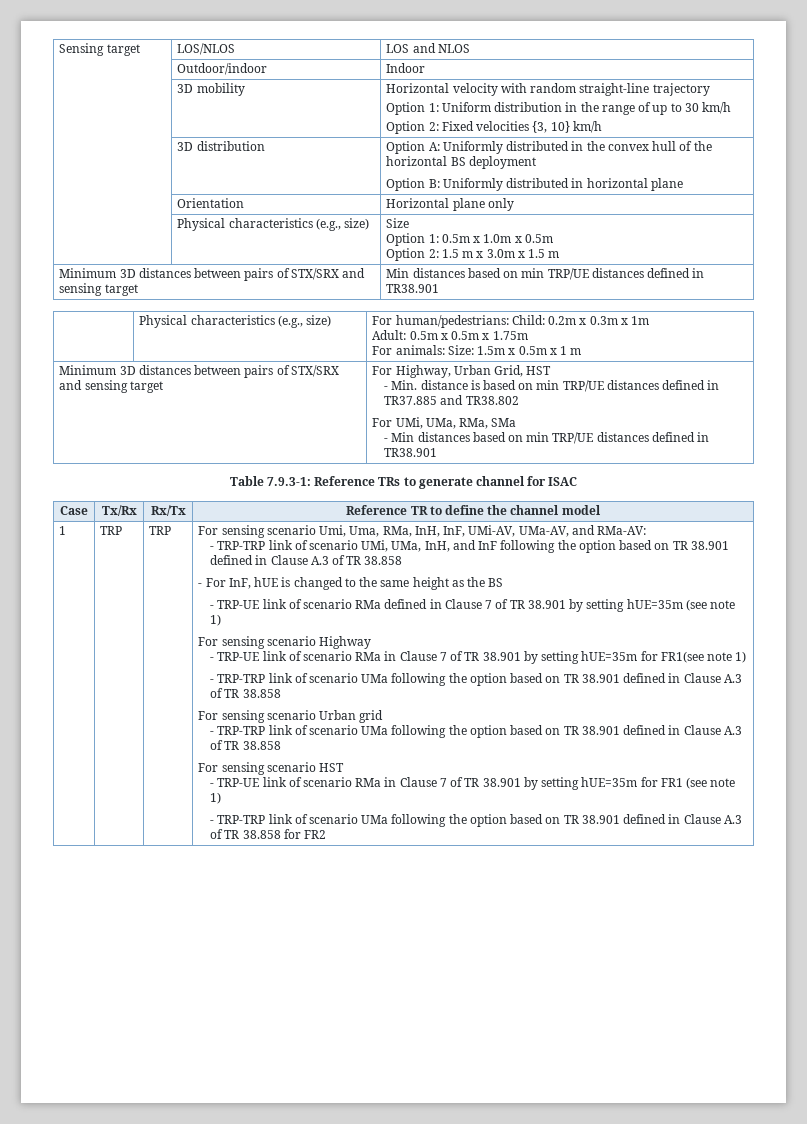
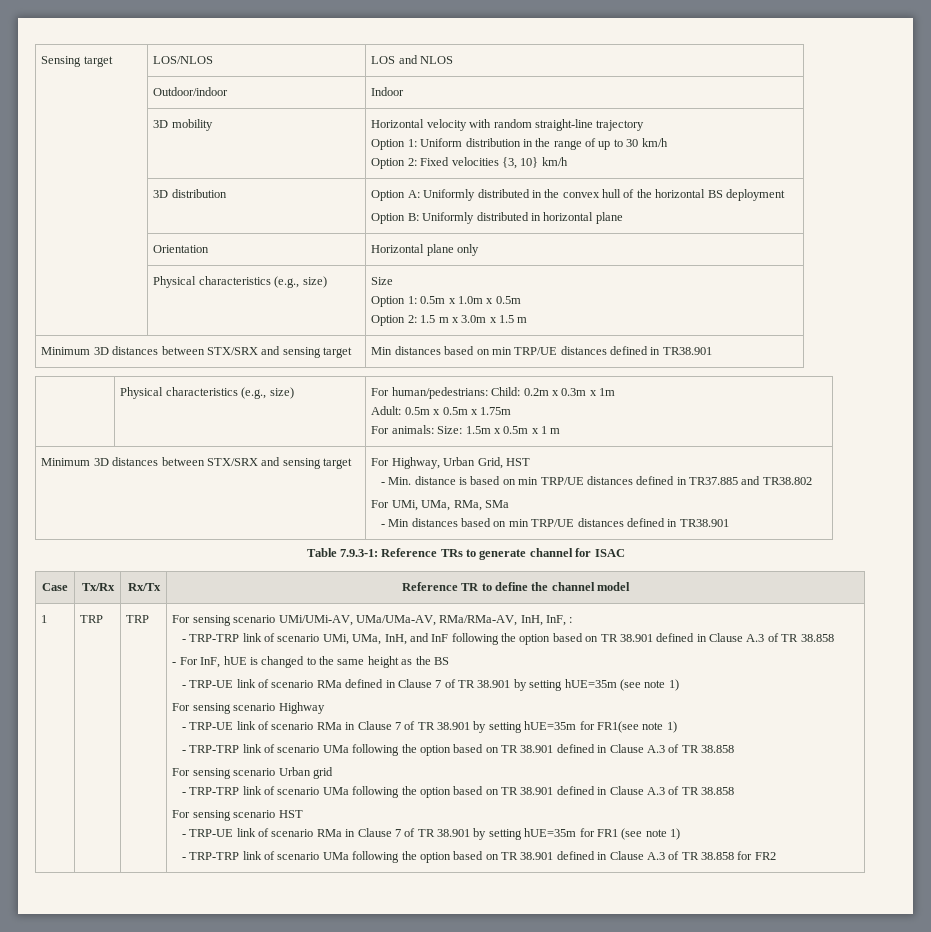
- Minimum 3D distances between pairs of STX/SRX and sensing target | Min distances based on min TRP/UE distances defined in TR38.901
+ Minimum 3D distances between STX/SRX and sensing target | Min distances based on min TRP/UE distances defined in TR38.901
  | Physical characteristics (e.g., size) | For human/pedestrians: Child: 0.2m x 0.3m x 1m
  Adult: 0.5m x 0.5m x 1.75m
  For animals: Size: 1.5m x 0.5m x 1 m
- Minimum 3D distances between pairs of STX/SRX and sensing target
+ Minimum 3D distances between STX/SRX and sensing target
- For sensing scenario Umi, Uma, RMa, InH, InF, UMi-AV, UMa-AV, and RMa-AV:
+ For sensing scenario UMi/UMi-AV, UMa/UMa-AV, RMa/RMa-AV, InH, InF, :

